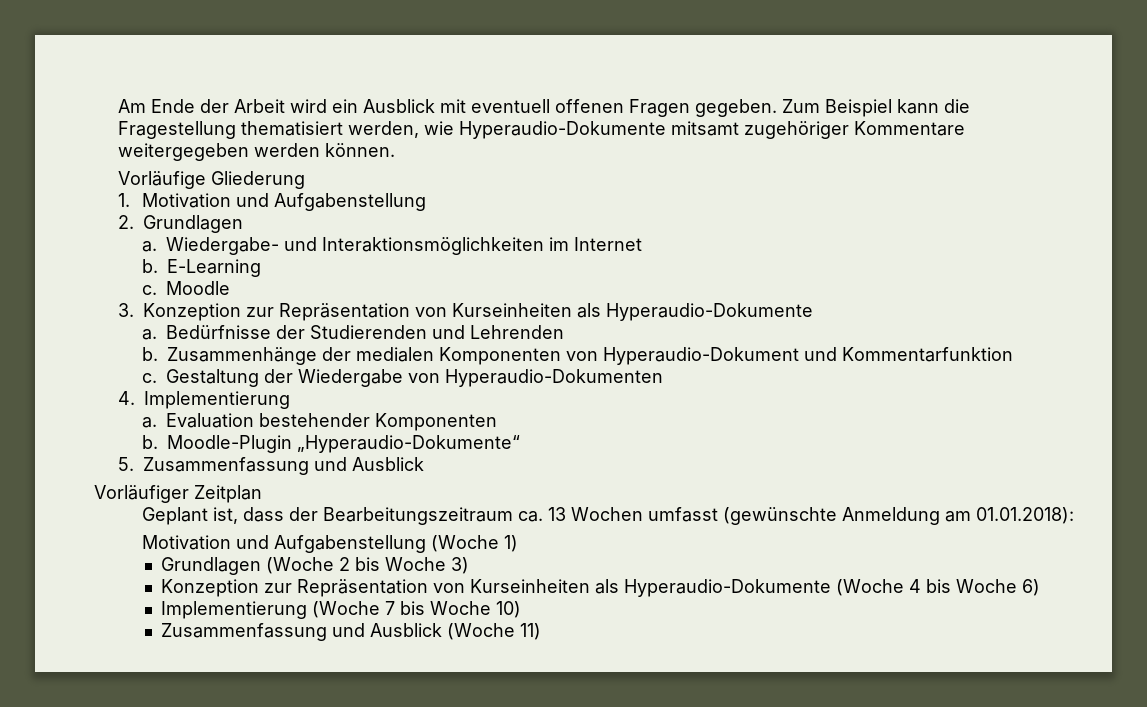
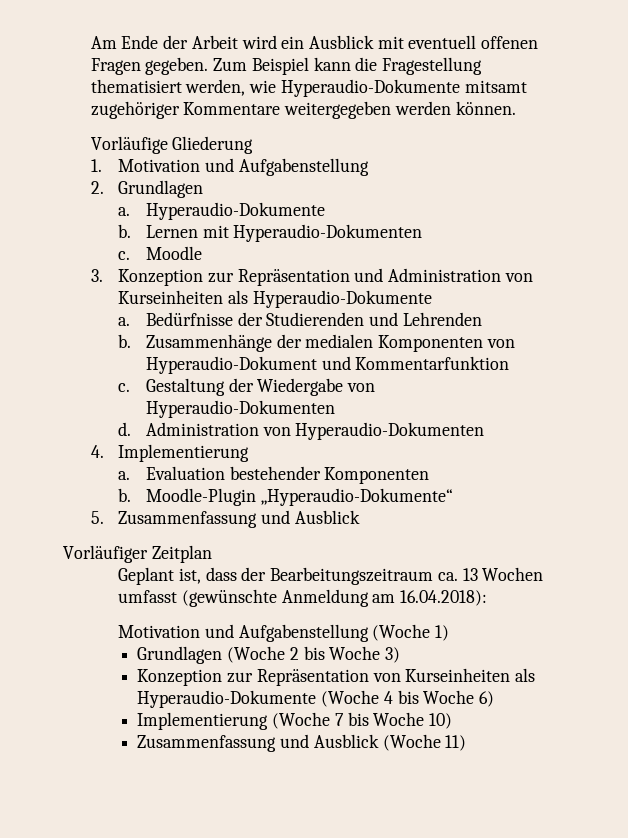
- a. Wiedergabe- und Interaktionsmöglichkeiten im Internet
- b. E-Learning
+ a. Hyperaudio-Dokumente
+ b. Lernen mit Hyperaudio-Dokumenten
- 3. Konzeption zur Repräsentation von Kurseinheiten als Hyperaudio-Dokumente
+ 3. Konzeption zur Repräsentation und Administration von Kurseinheiten als Hyperaudio-Dokumente
+ d. Administration von Hyperaudio-Dokumenten
- Geplant ist, dass der Bearbeitungszeitraum ca. 13 Wochen umfasst (gewünschte Anmeldung am 01.01.2018):
+ Geplant ist, dass der Bearbeitungszeitraum ca. 13 Wochen umfasst (gewünschte Anmeldung am 16.04.2018):

